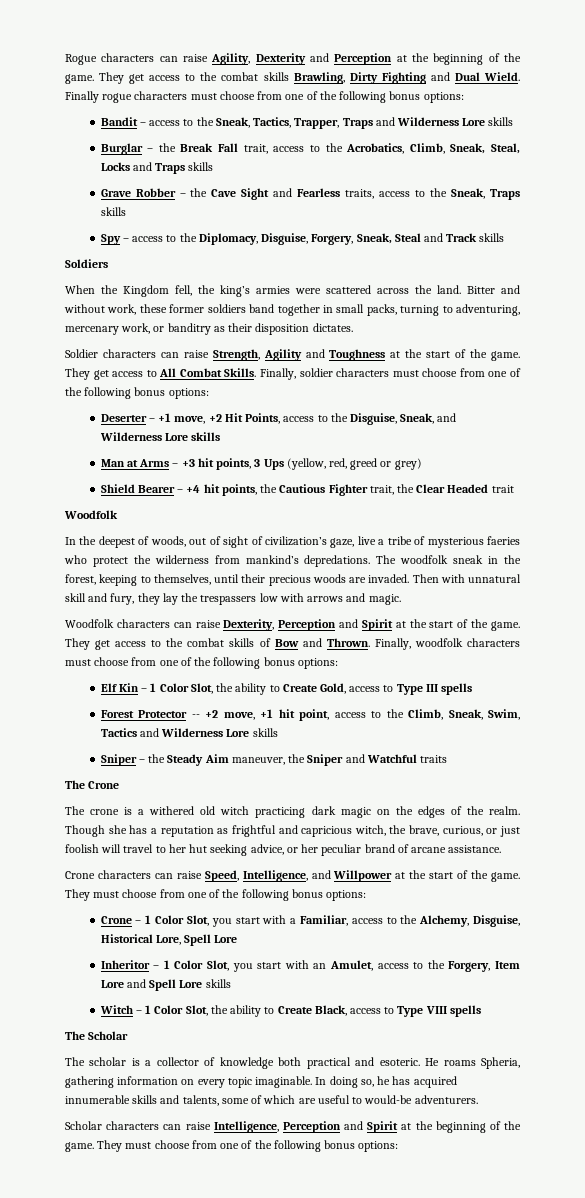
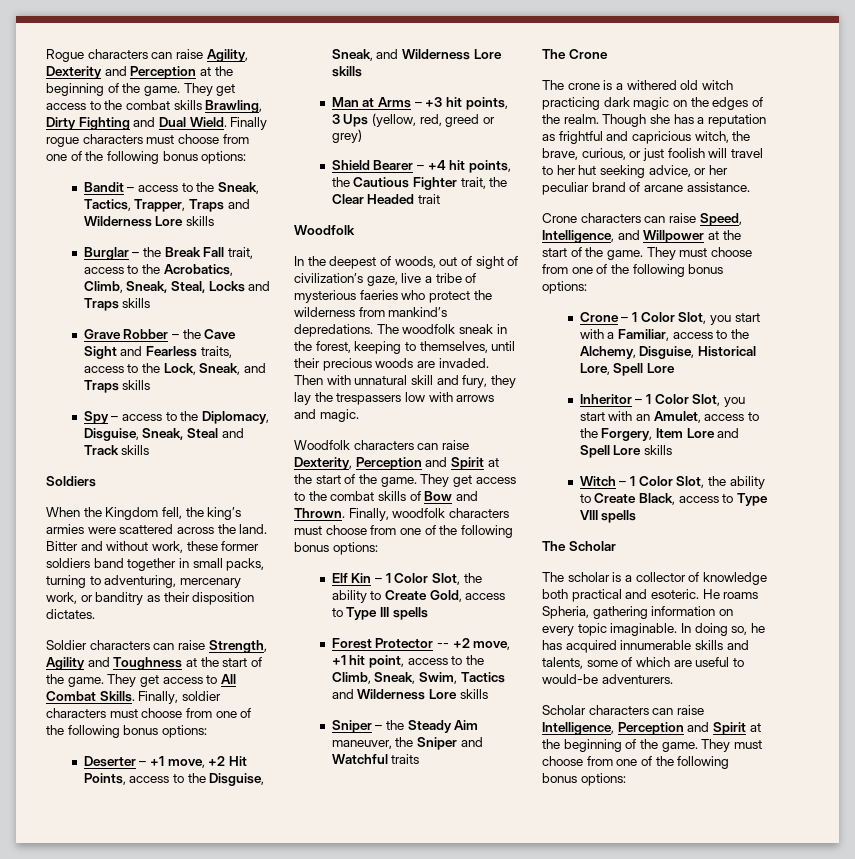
- Grave Robber – the Cave Sight and Fearless traits, access to the Sneak, Traps skills
+ Grave Robber – the Cave Sight and Fearless traits, access to the Lock, Sneak, and Traps skills
- Spy – access to the Diplomacy, Disguise, Forgery, Sneak, Steal and Track skills
+ Spy – access to the Diplomacy, Disguise, Sneak, Steal and Track skills

